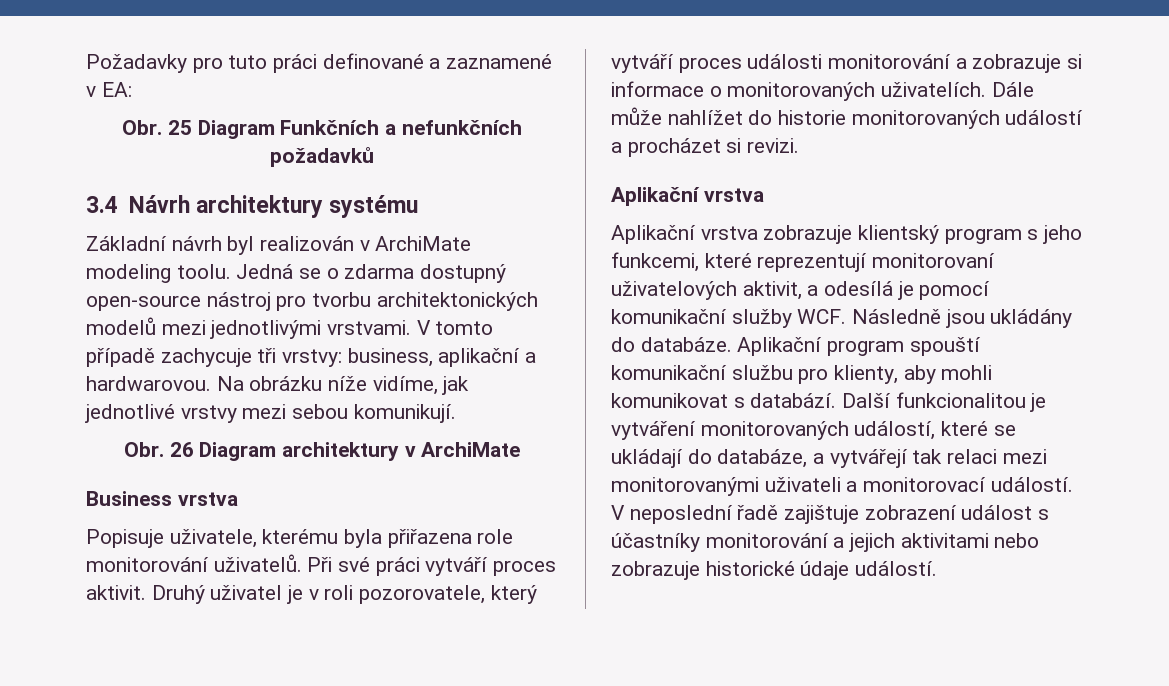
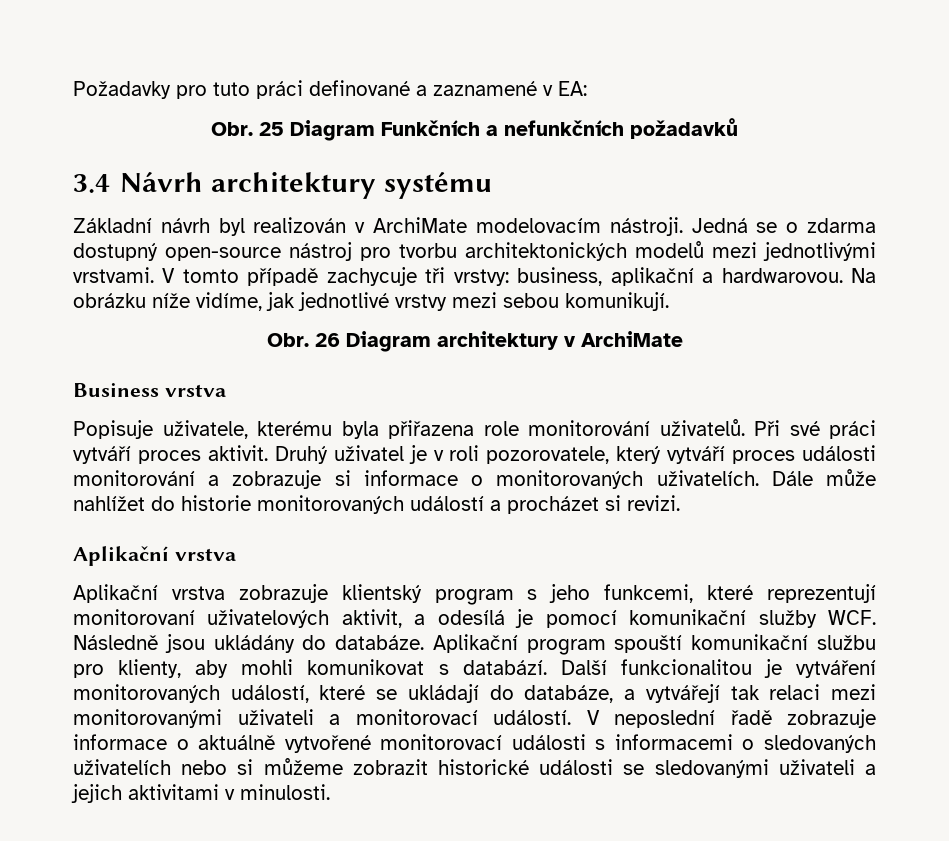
- Základní návrh byl realizován v ArchiMate modeling toolu.
+ Základní návrh byl realizován v ArchiMate modelovacím nástroji.
- V neposlední řadě zajištuje zobrazení událost s účastníky monitorování a jejich aktivitami nebo zobrazuje historické údaje událostí.
+ V neposlední řadě zobrazuje informace o aktuálně vytvořené monitorovací události s informacemi o sledovaných uživatelích nebo si můžeme zobrazit historické události se sledovanými uživateli a jejich aktivitami v minulosti.

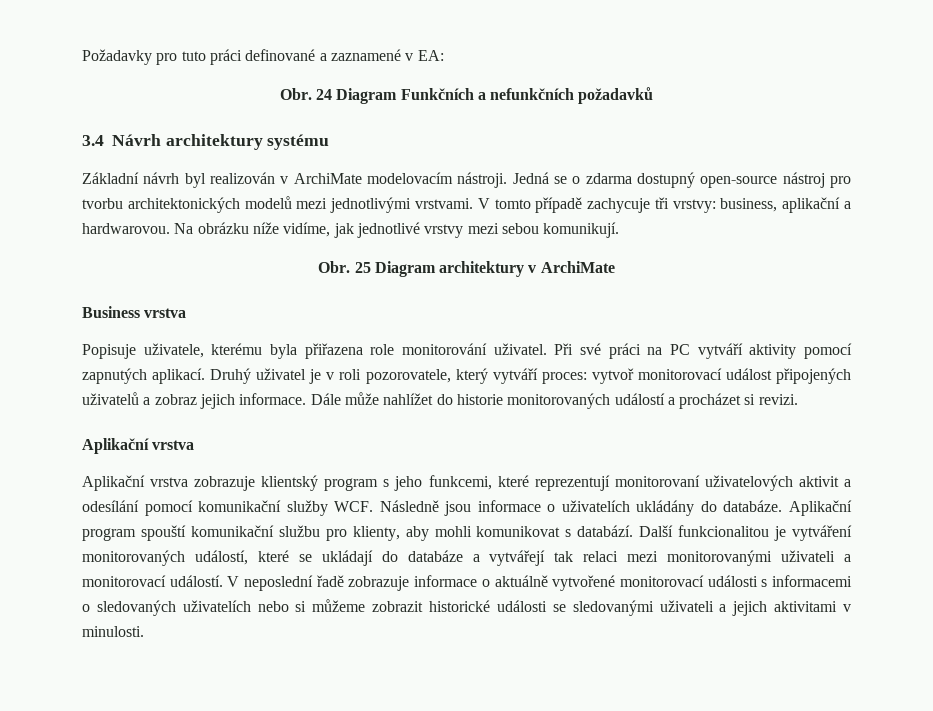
- Obr. 25 Diagram Funkčních a nefunkčních požadavků
+ Obr. 24 Diagram Funkčních a nefunkčních požadavků
- Obr. 26 Diagram architektury v ArchiMate
+ Obr. 25 Diagram architektury v ArchiMate
- Popisuje uživatele, kterému byla přiřazena role monitorování uživatelů.
+ Popisuje uživatele, kterému byla přiřazena role monitorování uživatel.
- Při své práci vytváří proces aktivit.
+ Při své práci na PC vytváří aktivity pomocí zapnutých aplikací.
- Druhý uživatel je v roli pozorovatele, který vytváří proces události monitorování a zobrazuje si informace o monitorovaných uživatelích.
+ Druhý uživatel je v roli pozorovatele, který vytváří proces: vytvoř monitorovací událost připojených uživatelů a zobraz jejich informace.
- Aplikační vrstva zobrazuje klientský program s jeho funkcemi, které reprezentují monitorovaní uživatelových aktivit, a odesílá je pomocí komunikační služby WCF. Následně jsou ukládány do databáze.
+ Aplikační vrstva zobrazuje klientský program s jeho funkcemi, které reprezentují monitorovaní uživatelových aktivit a odesílání pomocí komunikační služby WCF. Následně jsou informace o uživatelích ukládány do databáze.
- Další funkcionalitou je vytváření monitorovaných událostí, které se ukládají do databáze, a vytvářejí tak relaci mezi monitorovanými uživateli a monitorovací událostí.
+ Další funkcionalitou je vytváření monitorovaných událostí, které se ukládají do databáze a vytvářejí tak relaci mezi monitorovanými uživateli a monitorovací událostí.

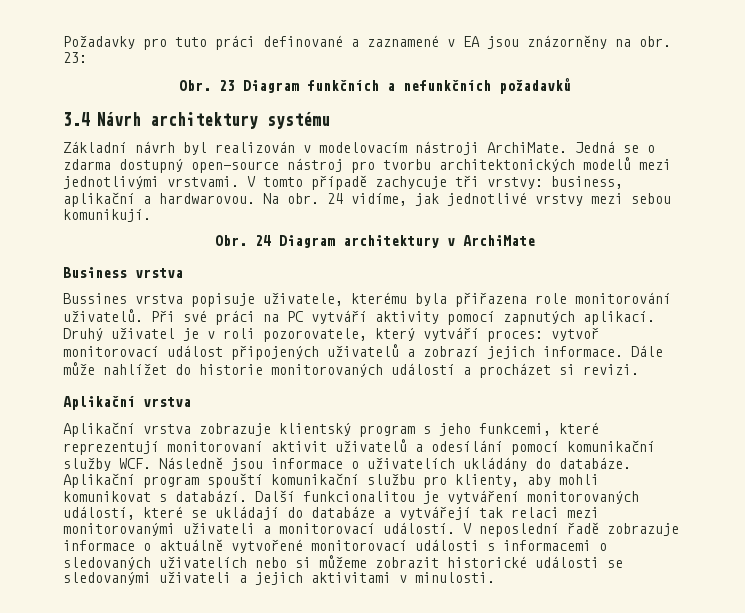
- Požadavky pro tuto práci definované a zaznamené v EA:
- Obr. 24 Diagram Funkčních a nefunkčních požadavků
+ Požadavky pro tuto práci definované a zaznamené v EA jsou znázorněny na obr. 23:
+ Obr. 23 Diagram funkčních a nefunkčních požadavků
- Základní návrh byl realizován v ArchiMate modelovacím nástroji.
+ Základní návrh byl realizován v modelovacím nástroji ArchiMate.
- Na obrázku níže vidíme, jak jednotlivé vrstvy mezi sebou komunikují.
+ Na obr. 24 vidíme, jak jednotlivé vrstvy mezi sebou komunikují.
- Obr. 25 Diagram architektury v ArchiMate
+ Obr. 24 Diagram architektury v ArchiMate
- Popisuje uživatele, kterému byla přiřazena role monitorování uživatel.
+ Bussines vrstva popisuje uživatele, kterému byla přiřazena role monitorování uživatelů.
- Druhý uživatel je v roli pozorovatele, který vytváří proces: vytvoř monitorovací událost připojených uživatelů a zobraz jejich informace.
+ Druhý uživatel je v roli pozorovatele, který vytváří proces: vytvoř monitorovací událost připojených uživatelů a zobrazí jejich informace.
- Aplikační vrstva zobrazuje klientský program s jeho funkcemi, které reprezentují monitorovaní uživatelových aktivit a odesílání pomocí komunikační služby WCF. Následně jsou informace o uživatelích ukládány do databáze.
+ Aplikační vrstva zobrazuje klientský program s jeho funkcemi, které reprezentují monitorovaní aktivit uživatelů a odesílání pomocí komunikační služby WCF. Následně jsou informace o uživatelích ukládány do databáze.

